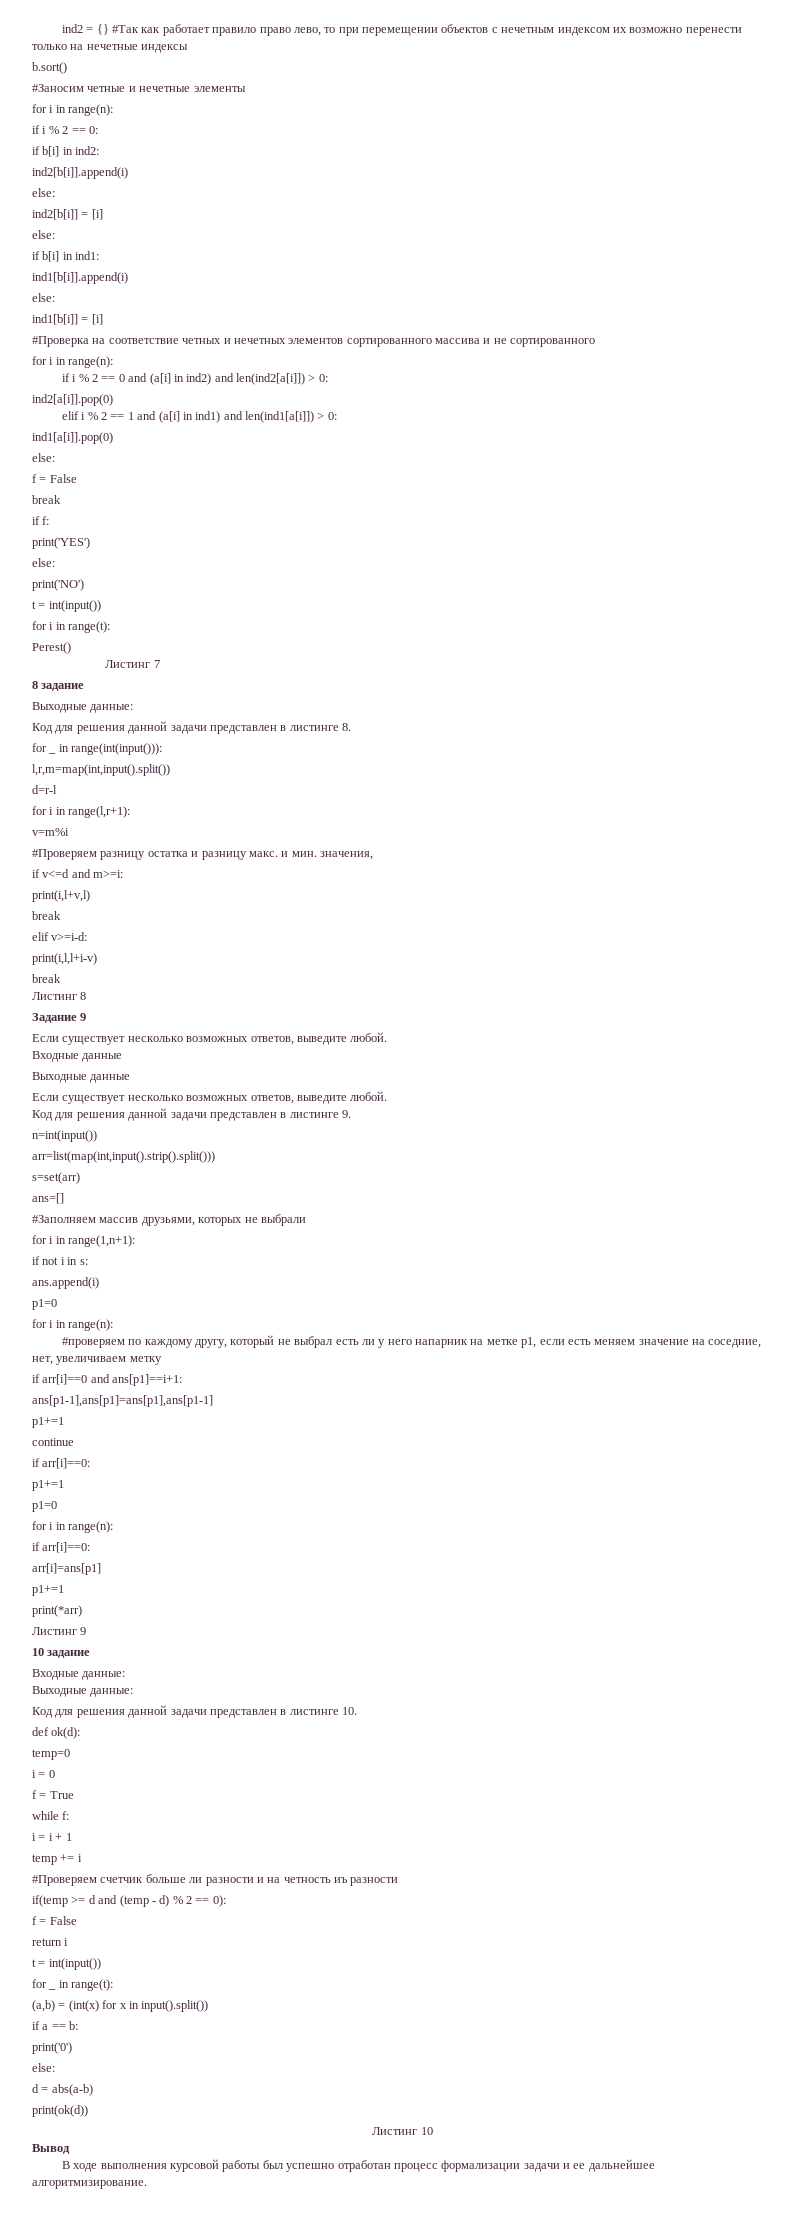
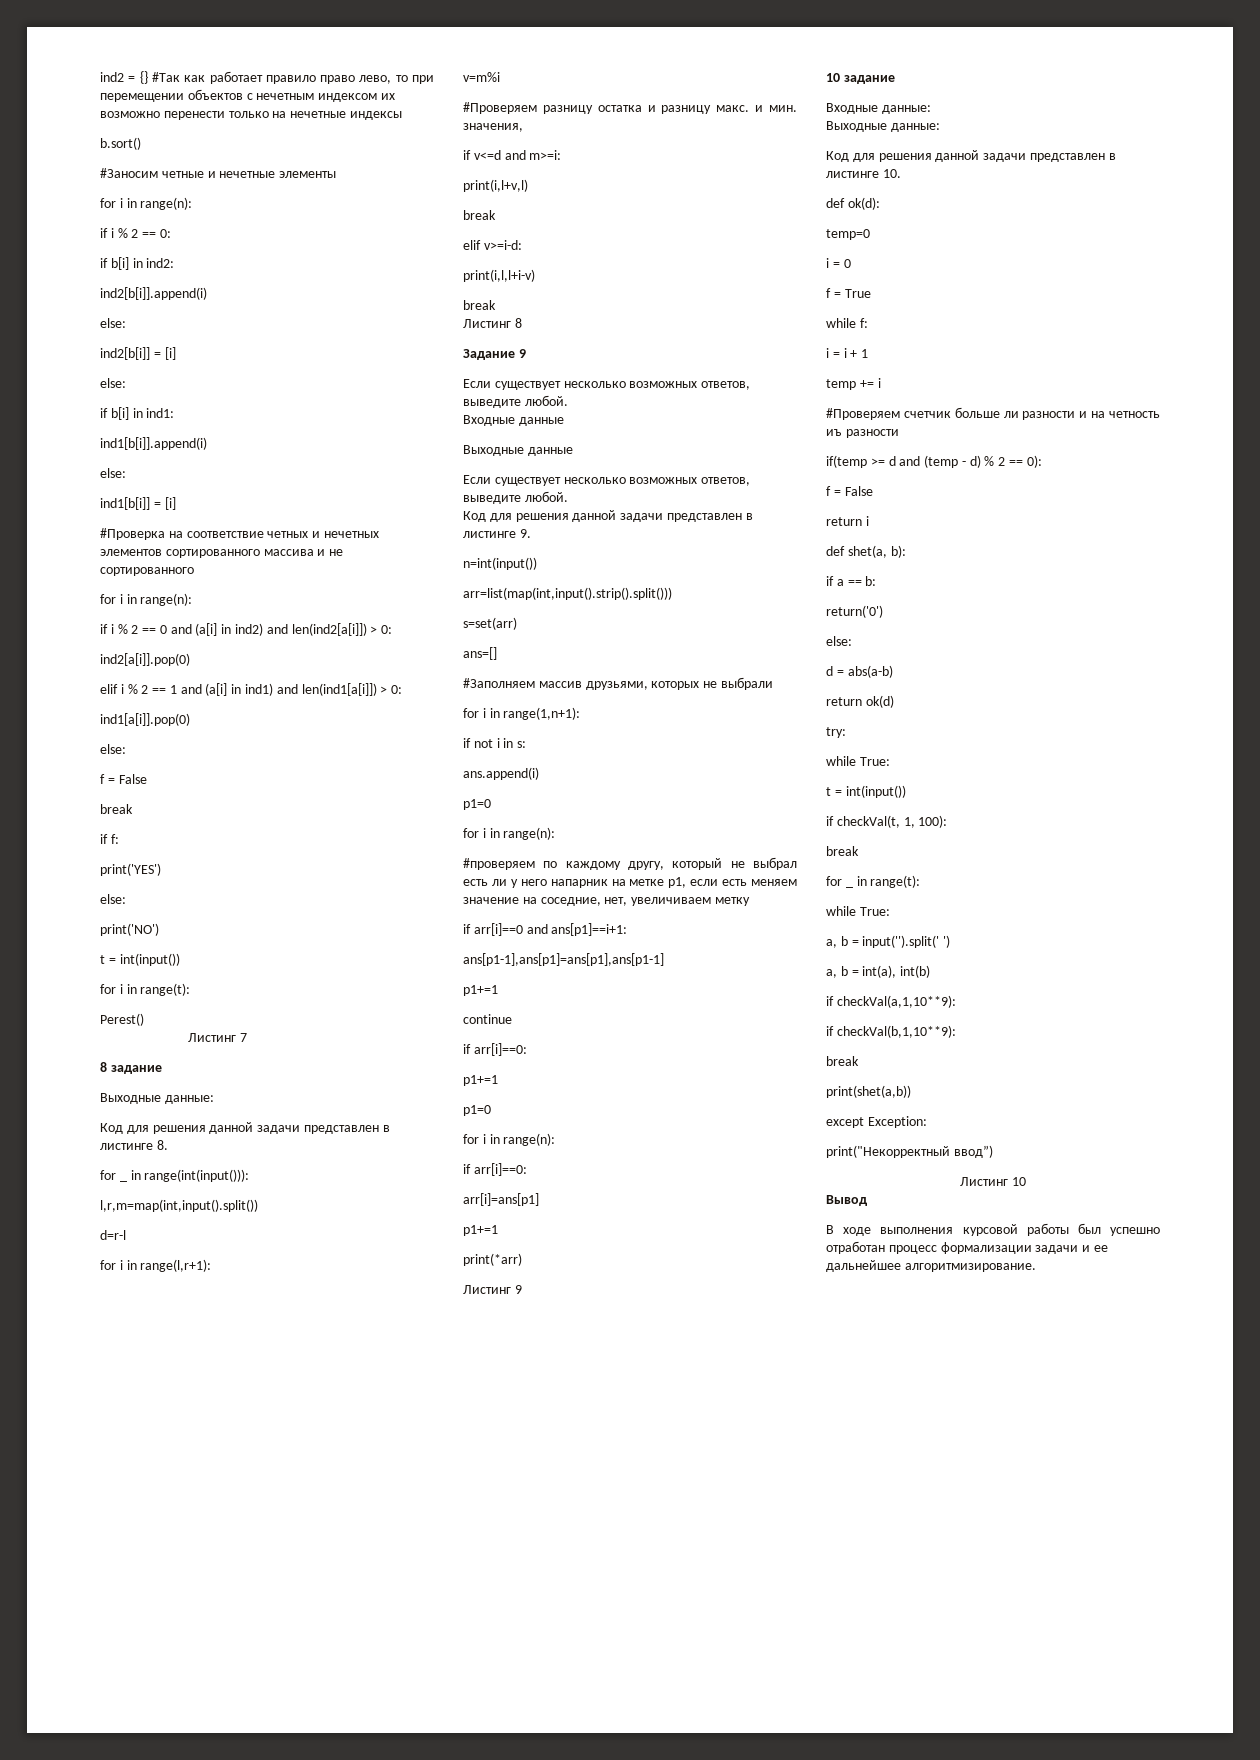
  return i
- t = int(input())
- for _ in range(t):
- (a,b) = (int(x) for x in input().split())
+ def shet(a, b):
- print('0')
+ return('0')
- print(ok(d))
+ return ok(d)
+ try:
+ while True:
+ t = int(input())
+ if checkVal(t, 1, 100):
+ break
+ for _ in range(t):
+ while True:
+ a, b = input('').split(' ')
+ a, b = int(a), int(b)
+ if checkVal(a,1,10**9):
+ if checkVal(b,1,10**9):
+ break
+ print(shet(a,b))
+ except Exception:
+ print("Некорректный ввод”)

